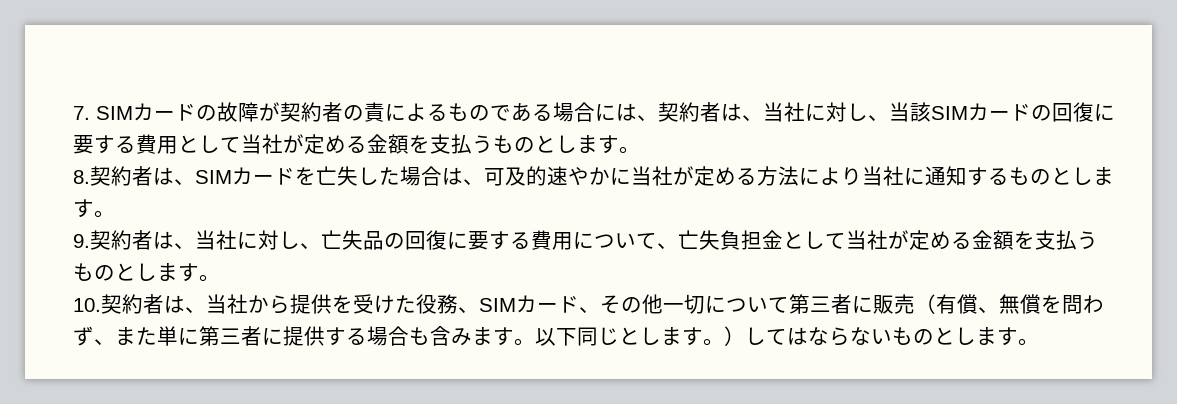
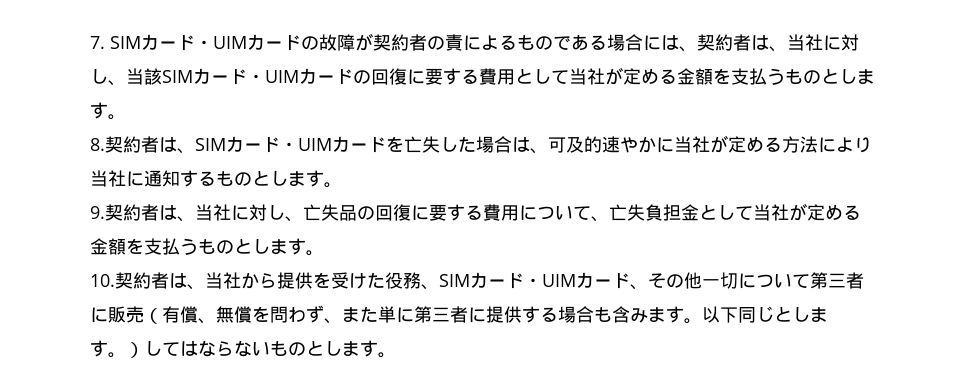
- 7. SIMカードの故障が契約者の責によるものである場合には、契約者は、当社に対し、当該SIMカードの回復に要する費用として当社が定める金額を支払うものとします。
+ 7. SIMカード・UIMカードの故障が契約者の責によるものである場合には、契約者は、当社に対し、当該SIMカード・UIMカードの回復に要する費用として当社が定める金額を支払うものとします。
- 8.契約者は、SIMカードを亡失した場合は、可及的速やかに当社が定める方法により当社に通知するものとします。
+ 8.契約者は、SIMカード・UIMカードを亡失した場合は、可及的速やかに当社が定める方法により当社に通知するものとします。
- 10.契約者は、当社から提供を受けた役務、SIMカード、その他一切について第三者に販売（有償、無償を問わず、また単に第三者に提供する場合も含みます。
+ 10.契約者は、当社から提供を受けた役務、SIMカード・UIMカード、その他一切について第三者に販売（有償、無償を問わず、また単に第三者に提供する場合も含みます。

